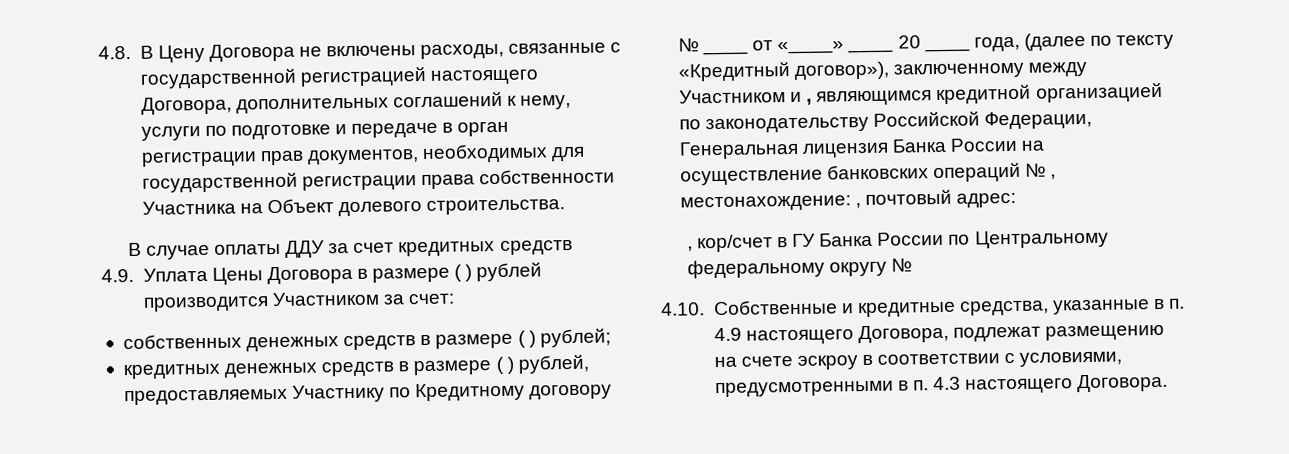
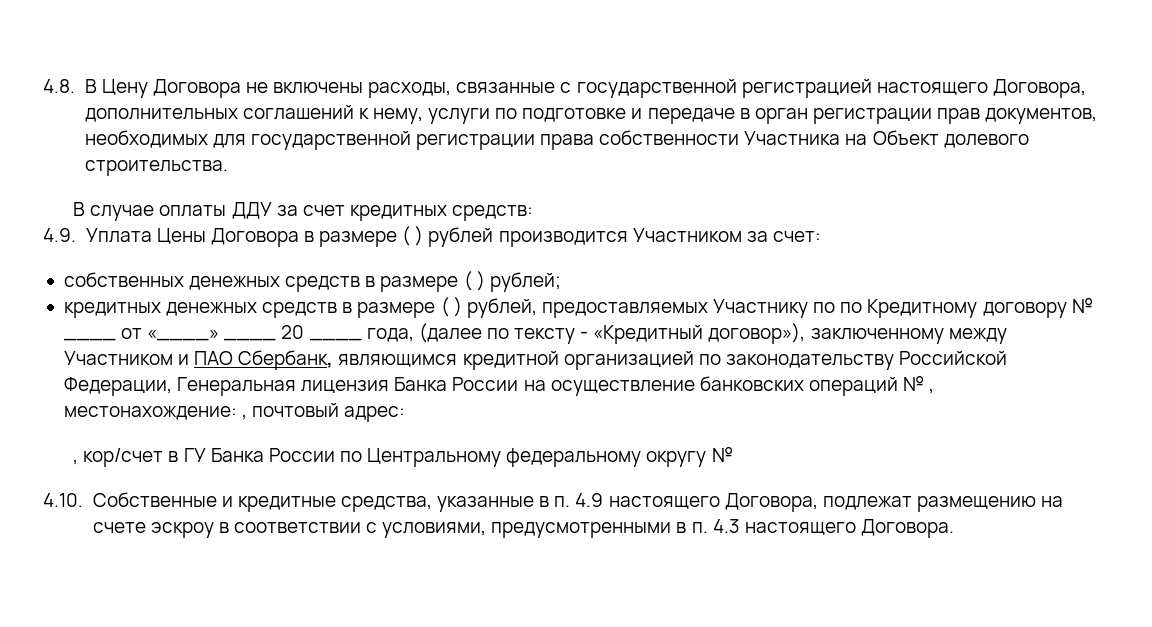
- В случае оплаты ДДУ за счет кредитных средств
+ В случае оплаты ДДУ за счет кредитных средств:
- кредитных денежных средств в размере ( ) рублей, предоставляемых Участнику по Кредитному договору № ____ от «____» ____ 20 ____ года, (далее по тексту «Кредитный договор»), заключенному между Участником и , являющимся кредитной организацией по законодательству Российской Федерации, Генеральная лицензия Банка России на осуществление банковских операций № , местонахождение: , почтовый адрес:
+ кредитных денежных средств в размере ( ) рублей, предоставляемых Участнику по по Кредитному договору № ____ от «____» ____ 20 ____ года, (далее по тексту - «Кредитный договор»), заключенному между Участником и ПАО Сбербанк, являющимся кредитной организацией по законодательству Российской Федерации, Генеральная лицензия Банка России на осуществление банковских операций № , местонахождение: , почтовый адрес:

